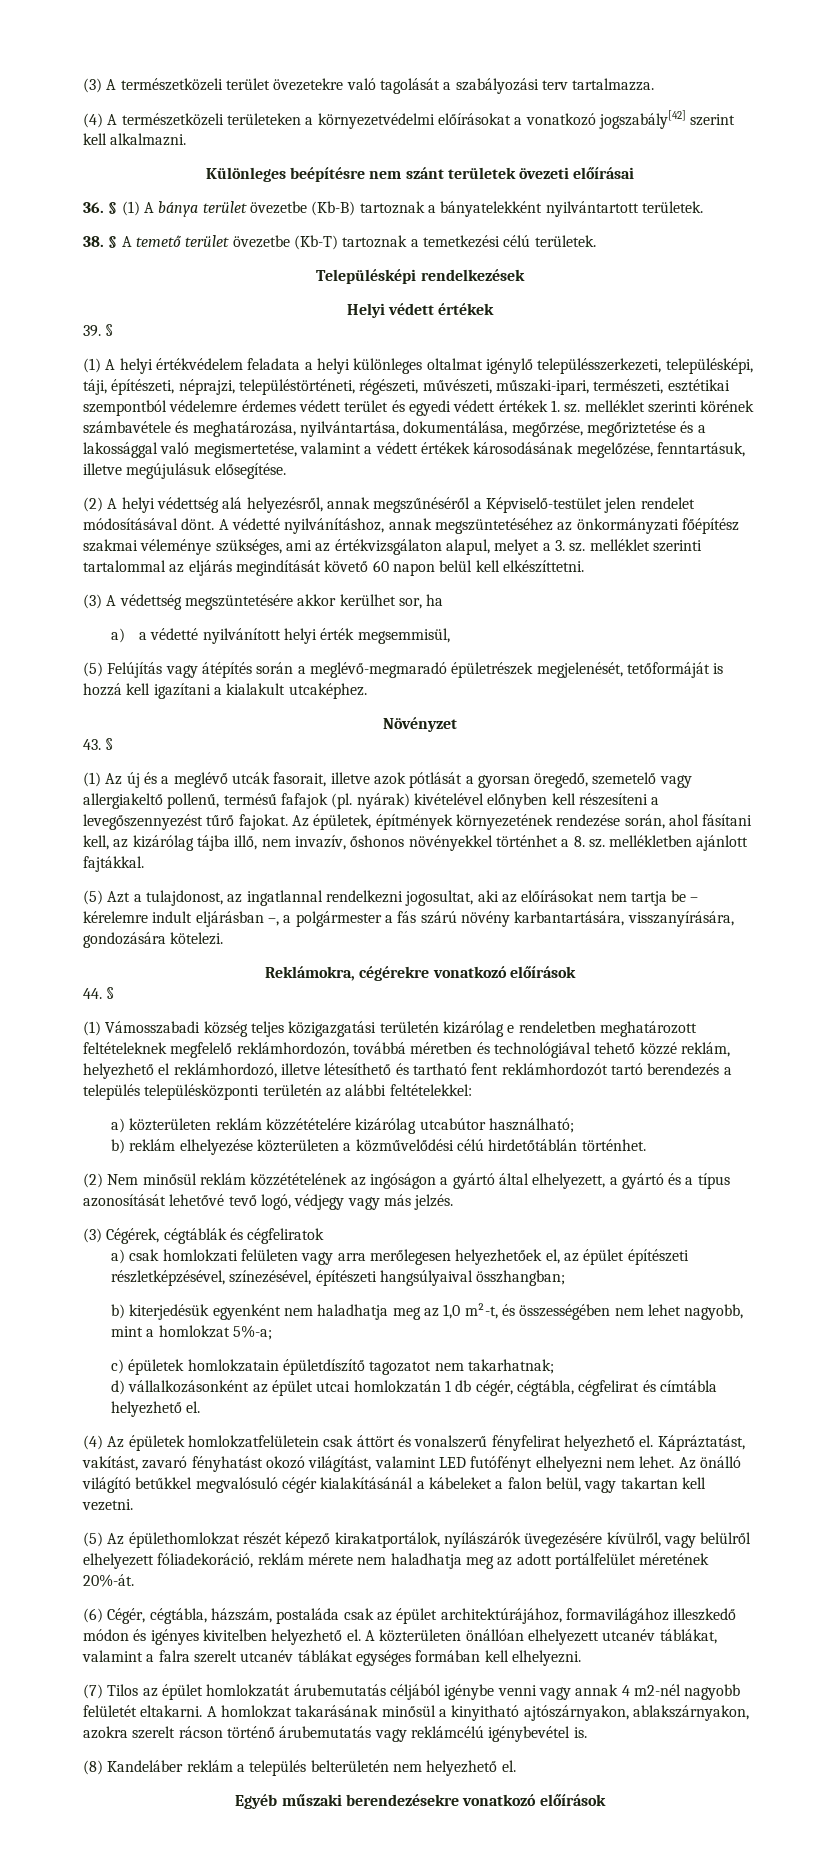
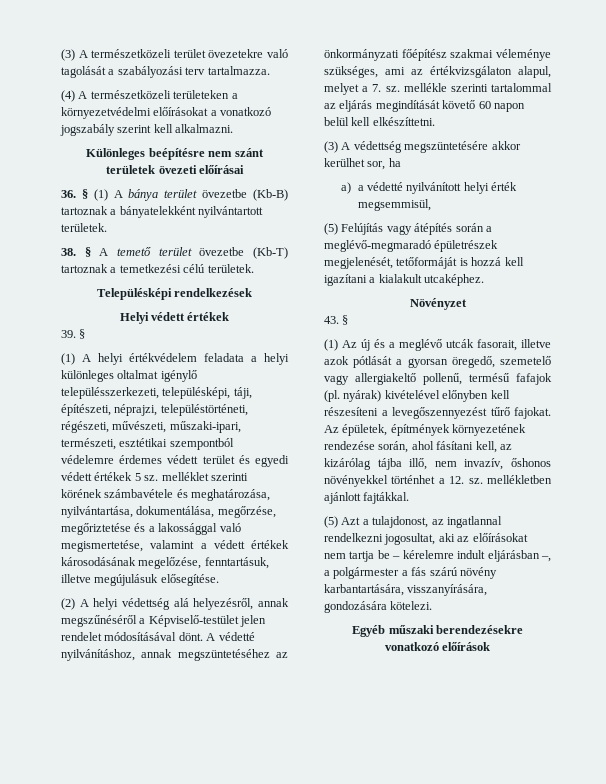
- (4) A természetközeli területeken a környezetvédelmi előírásokat a vonatkozó jogszabály[42] szerint kell alkalmazni.
+ (4) A természetközeli területeken a környezetvédelmi előírásokat a vonatkozó jogszabály szerint kell alkalmazni.
- (1) A helyi értékvédelem feladata a helyi különleges oltalmat igénylő településszerkezeti, településképi, táji, építészeti, néprajzi, településtörténeti, régészeti, művészeti, műszaki-ipari, természeti, esztétikai szempontból védelemre érdemes védett terület és egyedi védett értékek 1. sz. melléklet szerinti körének számbavétele és meghatározása, nyilvántartása, dokumentálása, megőrzése, megőriztetése és a lakossággal való megismertetése, valamint a védett értékek károsodásának megelőzése, fenntartásuk, illetve megújulásuk elősegítése.
+ (1) A helyi értékvédelem feladata a helyi különleges oltalmat igénylő településszerkezeti, településképi, táji, építészeti, néprajzi, településtörténeti, régészeti, művészeti, műszaki-ipari, természeti, esztétikai szempontból védelemre érdemes védett terület és egyedi védett értékek 5 sz. melléklet szerinti körének számbavétele és meghatározása, nyilvántartása, dokumentálása, megőrzése, megőriztetése és a lakossággal való megismertetése, valamint a védett értékek károsodásának megelőzése, fenntartásuk, illetve megújulásuk elősegítése.
- A védetté nyilvánításhoz, annak megszüntetéséhez az önkormányzati főépítész szakmai véleménye szükséges, ami az értékvizsgálaton alapul, melyet a 3. sz. melléklet szerinti tartalommal az eljárás megindítását követő 60 napon belül kell elkészíttetni.
+ A védetté nyilvánításhoz, annak megszüntetéséhez az önkormányzati főépítész szakmai véleménye szükséges, ami az értékvizsgálaton alapul, melyet a 7. sz. mellékle szerinti tartalommal az eljárás megindítását követő 60 napon belül kell elkészíttetni.
- Az épületek, építmények környezetének rendezése során, ahol fásítani kell, az kizárólag tájba illő, nem invazív, őshonos növényekkel történhet a 8. sz. mellékletben ajánlott fajtákkal.
+ Az épületek, építmények környezetének rendezése során, ahol fásítani kell, az kizárólag tájba illő, nem invazív, őshonos növényekkel történhet a 12. sz. mellékletben ajánlott fajtákkal.
- Reklámokra, cégérekre vonatkozó előírások
- 44. §
- (1) Vámosszabadi község teljes közigazgatási területén kizárólag e rendeletben meghatározott feltételeknek megfelelő reklámhordozón, továbbá méretben és technológiával tehető közzé reklám, helyezhető el reklámhordozó, illetve létesíthető és tartható fent reklámhordozót tartó berendezés a település településközponti területén az alábbi feltételekkel:
- a) közterületen reklám közzétételére kizárólag utcabútor használható;
- b) reklám elhelyezése közterületen a közművelődési célú hirdetőtáblán történhet.
- (2) Nem minősül reklám közzétételének az ingóságon a gyártó által elhelyezett, a gyártó és a típus azonosítását lehetővé tevő logó, védjegy vagy más jelzés.
- (3) Cégérek, cégtáblák és cégfeliratok
- a) csak homlokzati felületen vagy arra merőlegesen helyezhetőek el, az épület építészeti részletképzésével, színezésével, építészeti hangsúlyaival összhangban;
- b) kiterjedésük egyenként nem haladhatja meg az 1,0 m²-t, és összességében nem lehet nagyobb, mint a homlokzat 5%-a;
- c) épületek homlokzatain épületdíszítő tagozatot nem takarhatnak;
- d) vállalkozásonként az épület utcai homlokzatán 1 db cégér, cégtábla, cégfelirat és címtábla helyezhető el.
- (4) Az épületek homlokzatfelületein csak áttört és vonalszerű fényfelirat helyezhető el. Kápráztatást, vakítást, zavaró fényhatást okozó világítást, valamint LED futófényt elhelyezni nem lehet. Az önálló világító betűkkel megvalósuló cégér kialakításánál a kábeleket a falon belül, vagy takartan kell vezetni.
- (5) Az épülethomlokzat részét képező kirakatportálok, nyílászárók üvegezésére kívülről, vagy belülről elhelyezett fóliadekoráció, reklám mérete nem haladhatja meg az adott portálfelület méretének 20%-át.
- (6) Cégér, cégtábla, házszám, postaláda csak az épület architektúrájához, formavilágához illeszkedő módon és igényes kivitelben helyezhető el. A közterületen önállóan elhelyezett utcanév táblákat, valamint a falra szerelt utcanév táblákat egységes formában kell elhelyezni.
- (7) Tilos az épület homlokzatát árubemutatás céljából igénybe venni vagy annak 4 m2-nél nagyobb felületét eltakarni. A homlokzat takarásának minősül a kinyitható ajtószárnyakon, ablakszárnyakon, azokra szerelt rácson történő árubemutatás vagy reklámcélú igénybevétel is.
- (8) Kandeláber reklám a település belterületén nem helyezhető el.

